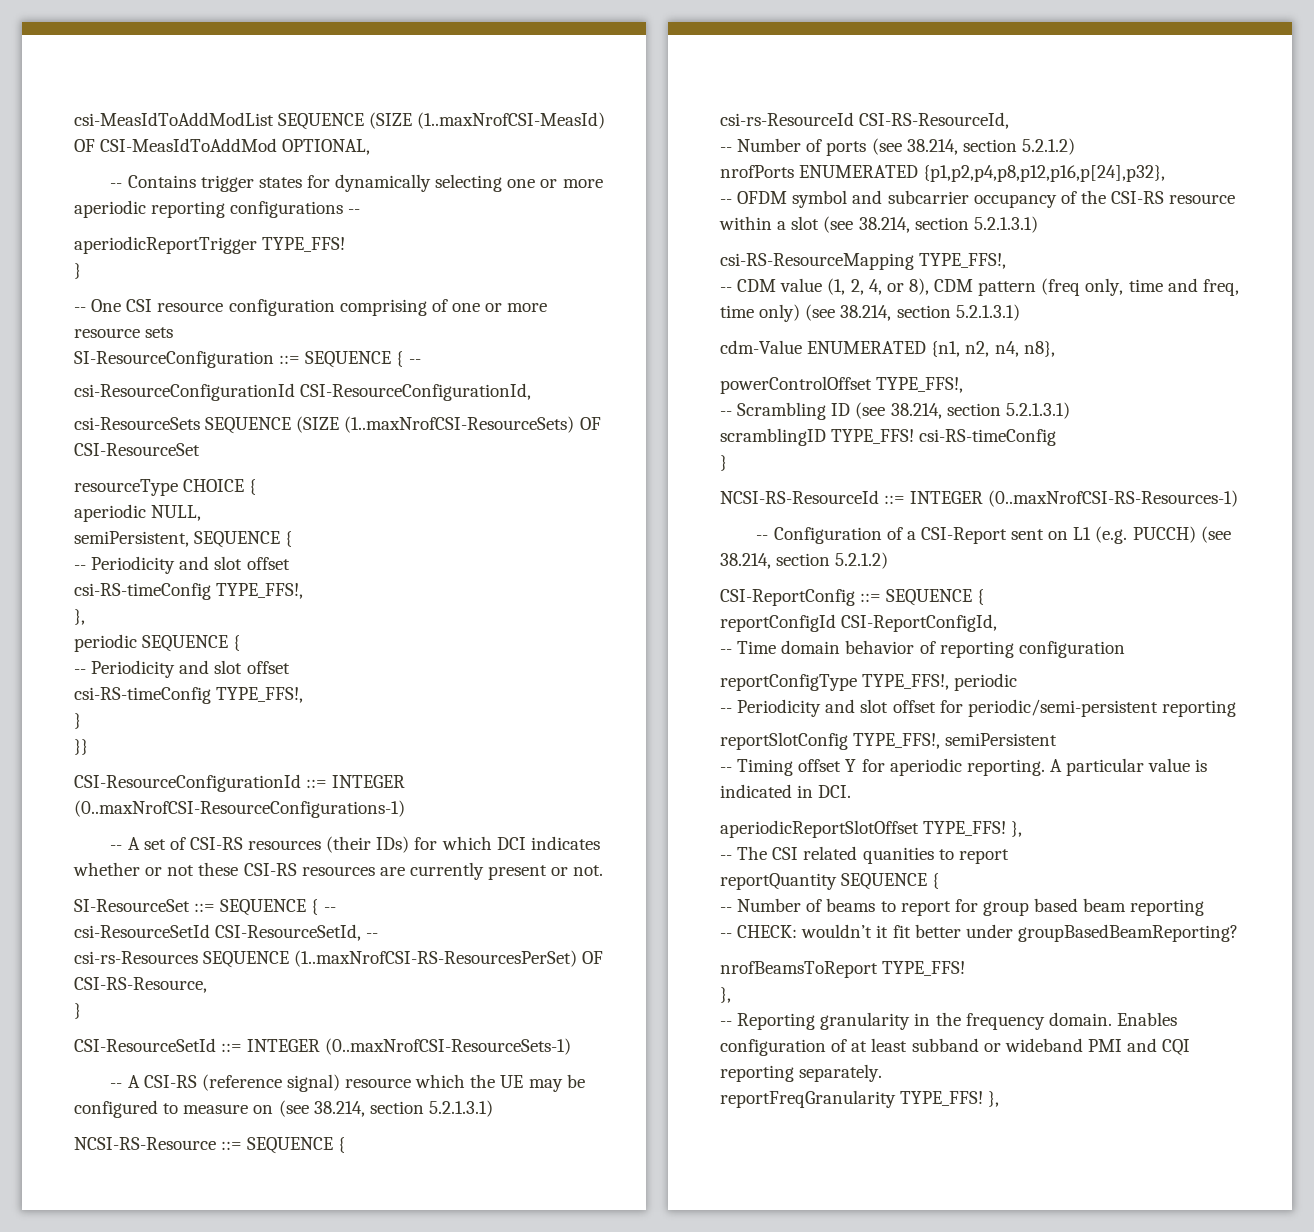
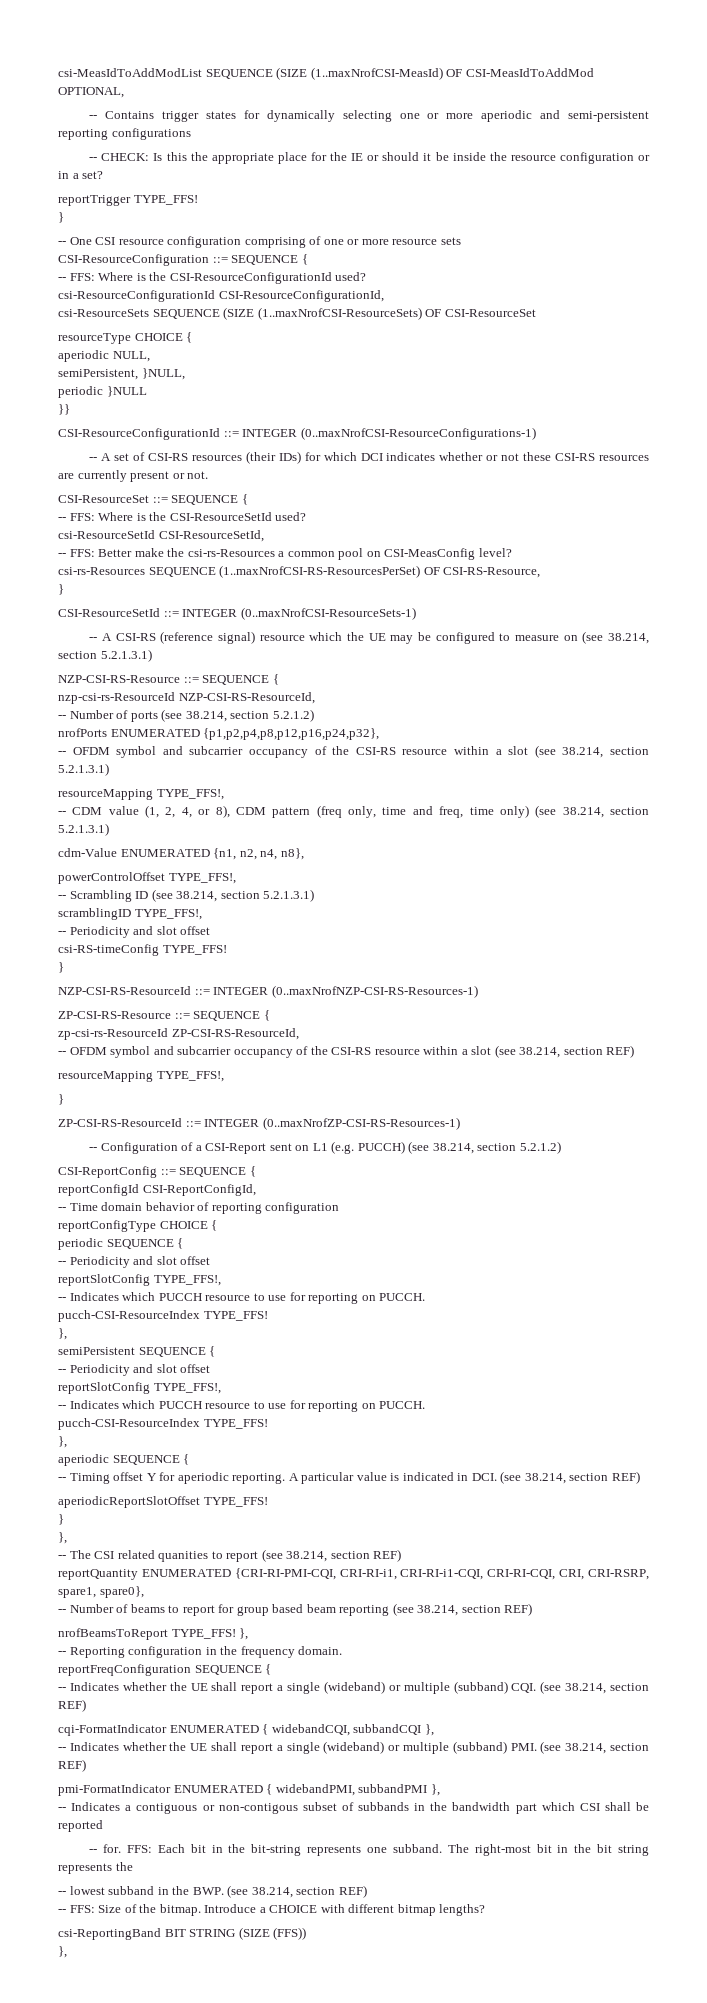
- -- Contains trigger states for dynamically selecting one or more aperiodic reporting configurations --
- aperiodicReportTrigger TYPE_FFS!
+ -- Contains trigger states for dynamically selecting one or more aperiodic and semi-persistent reporting configurations
+ -- CHECK: Is this the appropriate place for the IE or should it be inside the resource configuration or in a set?
+ reportTrigger TYPE_FFS!
- SI-ResourceConfiguration ::= SEQUENCE { --
+ CSI-ResourceConfiguration ::= SEQUENCE {
+ -- FFS: Where is the CSI-ResourceConfigurationId used?
- semiPersistent, SEQUENCE {
- -- Periodicity and slot offset
- csi-RS-timeConfig TYPE_FFS!,
- },
- periodic SEQUENCE {
- -- Periodicity and slot offset
- csi-RS-timeConfig TYPE_FFS!,
- }
+ semiPersistent, }NULL,
+ periodic }NULL
- SI-ResourceSet ::= SEQUENCE { --
+ CSI-ResourceSet ::= SEQUENCE {
+ -- FFS: Where is the CSI-ResourceSetId used?
- csi-ResourceSetId CSI-ResourceSetId, --
+ csi-ResourceSetId CSI-ResourceSetId,
+ -- FFS: Better make the csi-rs-Resources a common pool on CSI-MeasConfig level?
- NCSI-RS-Resource ::= SEQUENCE {
- csi-rs-ResourceId CSI-RS-ResourceId,
+ NZP-CSI-RS-Resource ::= SEQUENCE {
+ nzp-csi-rs-ResourceId NZP-CSI-RS-ResourceId,
- nrofPorts ENUMERATED {p1,p2,p4,p8,p12,p16,p[24],p32},
+ nrofPorts ENUMERATED {p1,p2,p4,p8,p12,p16,p24,p32},
  -- OFDM symbol and subcarrier occupancy of the CSI-RS resource within a slot (see 38.214, section 5.2.1.3.1)
- csi-RS-ResourceMapping TYPE_FFS!,
+ resourceMapping TYPE_FFS!,
- scramblingID TYPE_FFS! csi-RS-timeConfig
+ scramblingID TYPE_FFS!,
+ -- Periodicity and slot offset
+ csi-RS-timeConfig TYPE_FFS!
  }
- NCSI-RS-ResourceId ::= INTEGER (0..maxNrofCSI-RS-Resources-1)
+ NZP-CSI-RS-ResourceId ::= INTEGER (0..maxNrofNZP-CSI-RS-Resources-1)
+ ZP-CSI-RS-Resource ::= SEQUENCE {
+ zp-csi-rs-ResourceId ZP-CSI-RS-ResourceId,
+ -- OFDM symbol and subcarrier occupancy of the CSI-RS resource within a slot (see 38.214, section REF)
+ resourceMapping TYPE_FFS!,
+ }
+ ZP-CSI-RS-ResourceId ::= INTEGER (0..maxNrofZP-CSI-RS-Resources-1)
- reportConfigType TYPE_FFS!, periodic
- -- Periodicity and slot offset for periodic/semi-persistent reporting
- reportSlotConfig TYPE_FFS!, semiPersistent
+ reportConfigType CHOICE {
+ periodic SEQUENCE {
+ -- Periodicity and slot offset
+ reportSlotConfig TYPE_FFS!,
+ -- Indicates which PUCCH resource to use for reporting on PUCCH.
+ pucch-CSI-ResourceIndex TYPE_FFS!
+ },
+ semiPersistent SEQUENCE {
+ -- Periodicity and slot offset
+ reportSlotConfig TYPE_FFS!,
+ -- Indicates which PUCCH resource to use for reporting on PUCCH.
+ pucch-CSI-ResourceIndex TYPE_FFS!
+ },
+ aperiodic SEQUENCE {
- A particular value is indicated in DCI.
+ A particular value is indicated in DCI. (see 38.214, section REF)
- aperiodicReportSlotOffset TYPE_FFS! },
+ aperiodicReportSlotOffset TYPE_FFS!
+ }
+ },
- -- The CSI related quanities to report
- reportQuantity SEQUENCE {
+ -- The CSI related quanities to report (see 38.214, section REF)
+ reportQuantity ENUMERATED {CRI-RI-PMI-CQI, CRI-RI-i1, CRI-RI-i1-CQI, CRI-RI-CQI, CRI, CRI-RSRP, spare1, spare0},
- -- Number of beams to report for group based beam reporting
- -- CHECK: wouldn’t it fit better under groupBasedBeamReporting?
+ -- Number of beams to report for group based beam reporting (see 38.214, section REF)
- nrofBeamsToReport TYPE_FFS!
- },
+ nrofBeamsToReport TYPE_FFS! },
- -- Reporting granularity in the frequency domain. Enables configuration of at least subband or wideband PMI and CQI reporting separately.
- reportFreqGranularity TYPE_FFS! },
+ -- Reporting configuration in the frequency domain.
+ reportFreqConfiguration SEQUENCE {
+ -- Indicates whether the UE shall report a single (wideband) or multiple (subband) CQI. (see 38.214, section REF)
+ cqi-FormatIndicator ENUMERATED { widebandCQI, subbandCQI },
+ -- Indicates whether the UE shall report a single (wideband) or multiple (subband) PMI. (see 38.214, section REF)
+ pmi-FormatIndicator ENUMERATED { widebandPMI, subbandPMI },
+ -- Indicates a contiguous or non-contigous subset of subbands in the bandwidth part which CSI shall be reported
+ -- for. FFS: Each bit in the bit-string represents one subband. The right-most bit in the bit string represents the
+ -- lowest subband in the BWP. (see 38.214, section REF)
+ -- FFS: Size of the bitmap. Introduce a CHOICE with different bitmap lengths?
+ csi-ReportingBand BIT STRING (SIZE (FFS))
+ },

